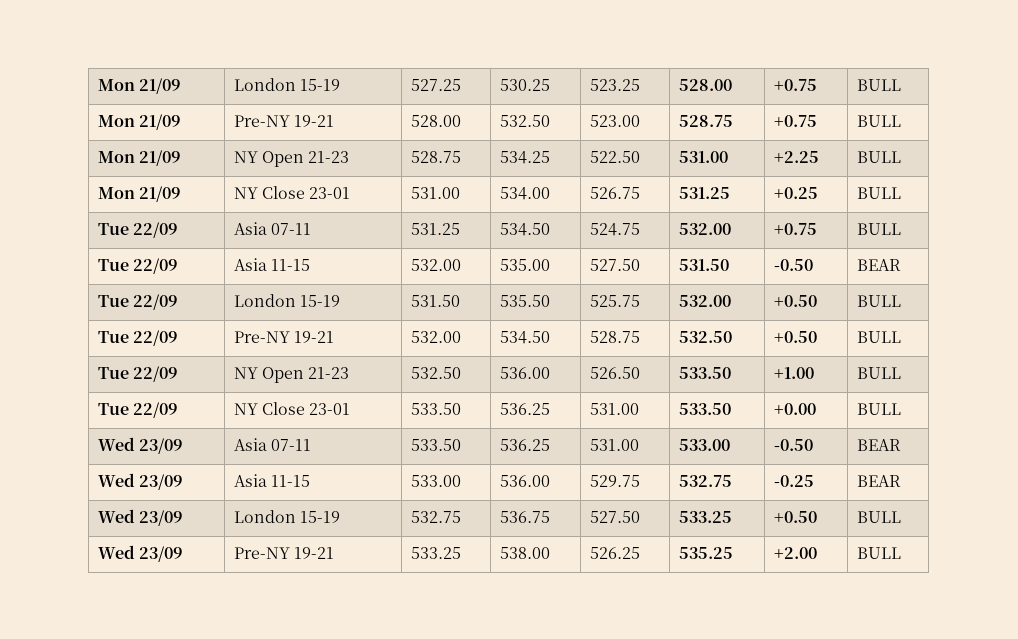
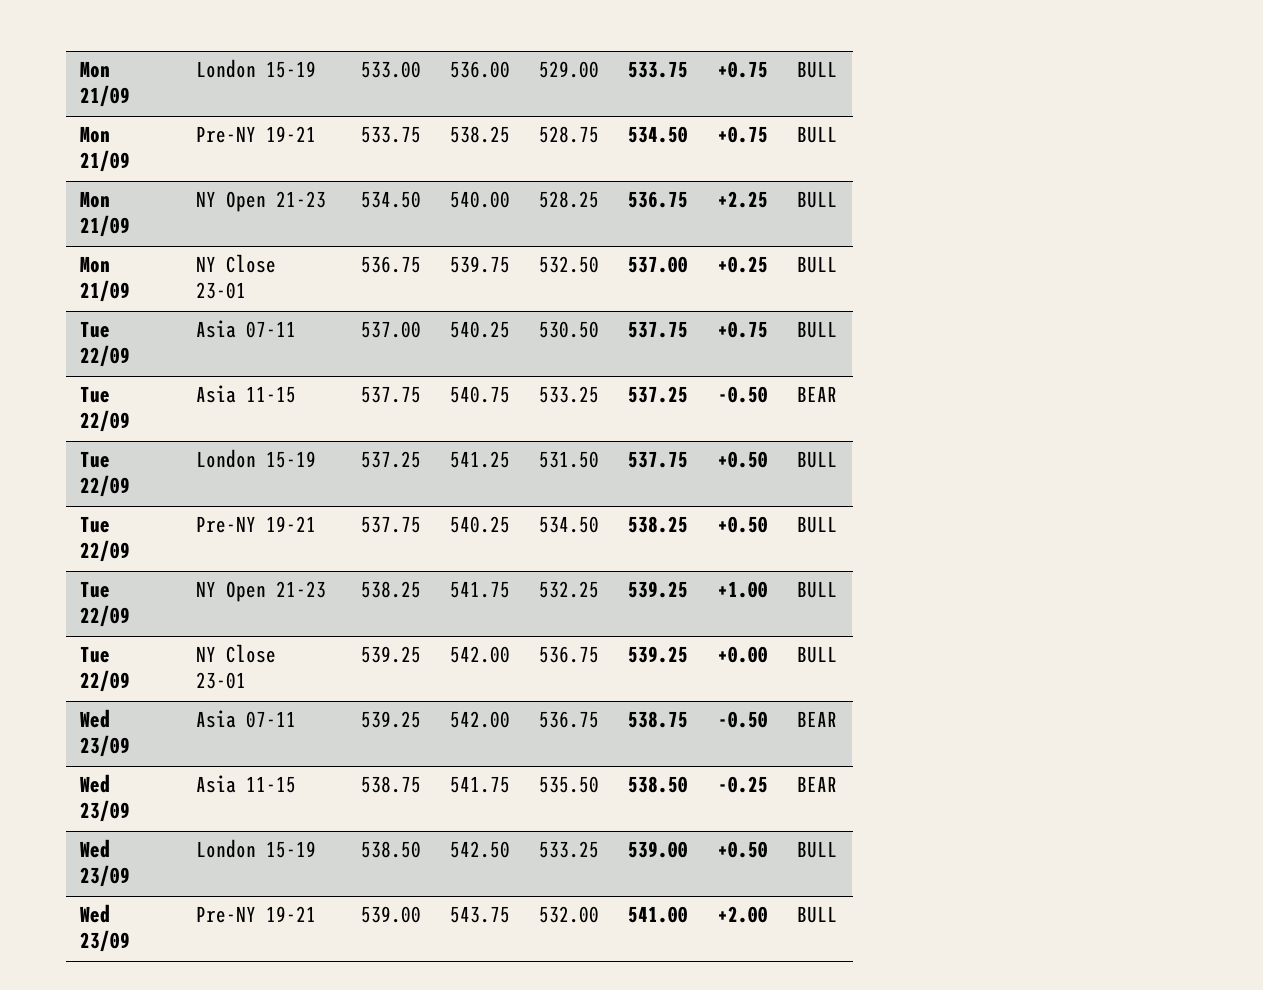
- Mon 21/09 | London 15-19 | 527.25 | 530.25 | 523.25 | 528.00 | +0.75 | BULL
+ Mon 21/09 | London 15-19 | 533.00 | 536.00 | 529.00 | 533.75 | +0.75 | BULL
- Mon 21/09 | Pre-NY 19-21 | 528.00 | 532.50 | 523.00 | 528.75 | +0.75 | BULL
+ Mon 21/09 | Pre-NY 19-21 | 533.75 | 538.25 | 528.75 | 534.50 | +0.75 | BULL
- Mon 21/09 | NY Open 21-23 | 528.75 | 534.25 | 522.50 | 531.00 | +2.25 | BULL
+ Mon 21/09 | NY Open 21-23 | 534.50 | 540.00 | 528.25 | 536.75 | +2.25 | BULL
- Mon 21/09 | NY Close 23-01 | 531.00 | 534.00 | 526.75 | 531.25 | +0.25 | BULL
+ Mon 21/09 | NY Close 23-01 | 536.75 | 539.75 | 532.50 | 537.00 | +0.25 | BULL
- Tue 22/09 | Asia 07-11 | 531.25 | 534.50 | 524.75 | 532.00 | +0.75 | BULL
+ Tue 22/09 | Asia 07-11 | 537.00 | 540.25 | 530.50 | 537.75 | +0.75 | BULL
- Tue 22/09 | Asia 11-15 | 532.00 | 535.00 | 527.50 | 531.50 | -0.50 | BEAR
+ Tue 22/09 | Asia 11-15 | 537.75 | 540.75 | 533.25 | 537.25 | -0.50 | BEAR
- Tue 22/09 | London 15-19 | 531.50 | 535.50 | 525.75 | 532.00 | +0.50 | BULL
+ Tue 22/09 | London 15-19 | 537.25 | 541.25 | 531.50 | 537.75 | +0.50 | BULL
- Tue 22/09 | Pre-NY 19-21 | 532.00 | 534.50 | 528.75 | 532.50 | +0.50 | BULL
+ Tue 22/09 | Pre-NY 19-21 | 537.75 | 540.25 | 534.50 | 538.25 | +0.50 | BULL
- Tue 22/09 | NY Open 21-23 | 532.50 | 536.00 | 526.50 | 533.50 | +1.00 | BULL
+ Tue 22/09 | NY Open 21-23 | 538.25 | 541.75 | 532.25 | 539.25 | +1.00 | BULL
- Tue 22/09 | NY Close 23-01 | 533.50 | 536.25 | 531.00 | 533.50 | +0.00 | BULL
+ Tue 22/09 | NY Close 23-01 | 539.25 | 542.00 | 536.75 | 539.25 | +0.00 | BULL
- Wed 23/09 | Asia 07-11 | 533.50 | 536.25 | 531.00 | 533.00 | -0.50 | BEAR
+ Wed 23/09 | Asia 07-11 | 539.25 | 542.00 | 536.75 | 538.75 | -0.50 | BEAR
- Wed 23/09 | Asia 11-15 | 533.00 | 536.00 | 529.75 | 532.75 | -0.25 | BEAR
+ Wed 23/09 | Asia 11-15 | 538.75 | 541.75 | 535.50 | 538.50 | -0.25 | BEAR
- Wed 23/09 | London 15-19 | 532.75 | 536.75 | 527.50 | 533.25 | +0.50 | BULL
+ Wed 23/09 | London 15-19 | 538.50 | 542.50 | 533.25 | 539.00 | +0.50 | BULL
- Wed 23/09 | Pre-NY 19-21 | 533.25 | 538.00 | 526.25 | 535.25 | +2.00 | BULL
+ Wed 23/09 | Pre-NY 19-21 | 539.00 | 543.75 | 532.00 | 541.00 | +2.00 | BULL

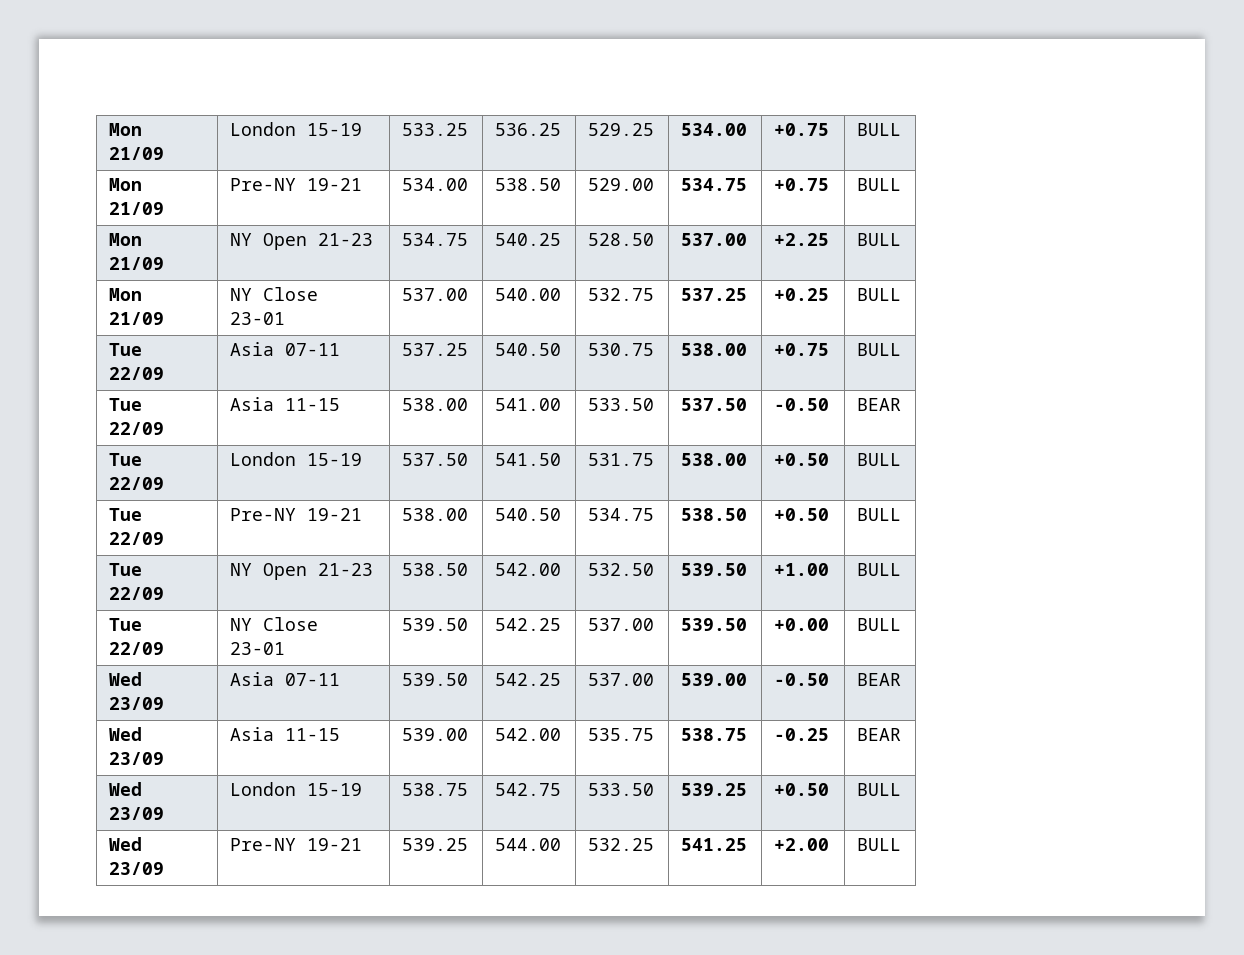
- Mon 21/09 | London 15-19 | 533.00 | 536.00 | 529.00 | 533.75 | +0.75 | BULL
+ Mon 21/09 | London 15-19 | 533.25 | 536.25 | 529.25 | 534.00 | +0.75 | BULL
- Mon 21/09 | Pre-NY 19-21 | 533.75 | 538.25 | 528.75 | 534.50 | +0.75 | BULL
+ Mon 21/09 | Pre-NY 19-21 | 534.00 | 538.50 | 529.00 | 534.75 | +0.75 | BULL
- Mon 21/09 | NY Open 21-23 | 534.50 | 540.00 | 528.25 | 536.75 | +2.25 | BULL
+ Mon 21/09 | NY Open 21-23 | 534.75 | 540.25 | 528.50 | 537.00 | +2.25 | BULL
- Mon 21/09 | NY Close 23-01 | 536.75 | 539.75 | 532.50 | 537.00 | +0.25 | BULL
+ Mon 21/09 | NY Close 23-01 | 537.00 | 540.00 | 532.75 | 537.25 | +0.25 | BULL
- Tue 22/09 | Asia 07-11 | 537.00 | 540.25 | 530.50 | 537.75 | +0.75 | BULL
+ Tue 22/09 | Asia 07-11 | 537.25 | 540.50 | 530.75 | 538.00 | +0.75 | BULL
- Tue 22/09 | Asia 11-15 | 537.75 | 540.75 | 533.25 | 537.25 | -0.50 | BEAR
+ Tue 22/09 | Asia 11-15 | 538.00 | 541.00 | 533.50 | 537.50 | -0.50 | BEAR
- Tue 22/09 | London 15-19 | 537.25 | 541.25 | 531.50 | 537.75 | +0.50 | BULL
+ Tue 22/09 | London 15-19 | 537.50 | 541.50 | 531.75 | 538.00 | +0.50 | BULL
- Tue 22/09 | Pre-NY 19-21 | 537.75 | 540.25 | 534.50 | 538.25 | +0.50 | BULL
+ Tue 22/09 | Pre-NY 19-21 | 538.00 | 540.50 | 534.75 | 538.50 | +0.50 | BULL
- Tue 22/09 | NY Open 21-23 | 538.25 | 541.75 | 532.25 | 539.25 | +1.00 | BULL
+ Tue 22/09 | NY Open 21-23 | 538.50 | 542.00 | 532.50 | 539.50 | +1.00 | BULL
- Tue 22/09 | NY Close 23-01 | 539.25 | 542.00 | 536.75 | 539.25 | +0.00 | BULL
+ Tue 22/09 | NY Close 23-01 | 539.50 | 542.25 | 537.00 | 539.50 | +0.00 | BULL
- Wed 23/09 | Asia 07-11 | 539.25 | 542.00 | 536.75 | 538.75 | -0.50 | BEAR
+ Wed 23/09 | Asia 07-11 | 539.50 | 542.25 | 537.00 | 539.00 | -0.50 | BEAR
- Wed 23/09 | Asia 11-15 | 538.75 | 541.75 | 535.50 | 538.50 | -0.25 | BEAR
+ Wed 23/09 | Asia 11-15 | 539.00 | 542.00 | 535.75 | 538.75 | -0.25 | BEAR
- Wed 23/09 | London 15-19 | 538.50 | 542.50 | 533.25 | 539.00 | +0.50 | BULL
+ Wed 23/09 | London 15-19 | 538.75 | 542.75 | 533.50 | 539.25 | +0.50 | BULL
- Wed 23/09 | Pre-NY 19-21 | 539.00 | 543.75 | 532.00 | 541.00 | +2.00 | BULL
+ Wed 23/09 | Pre-NY 19-21 | 539.25 | 544.00 | 532.25 | 541.25 | +2.00 | BULL

